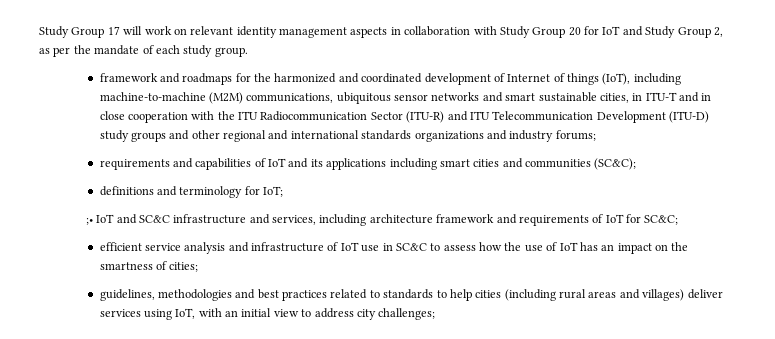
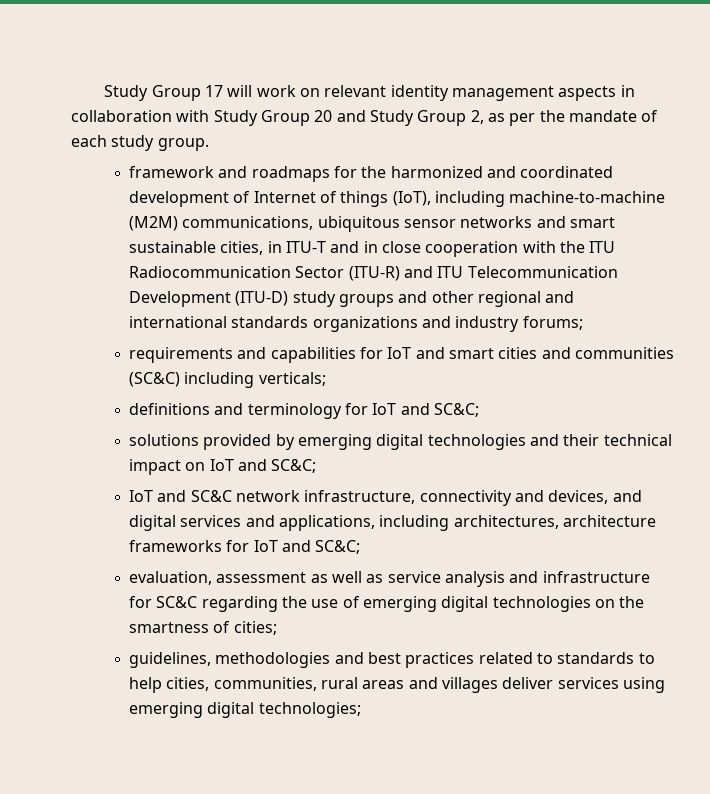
- Study Group 17 will work on relevant identity management aspects in collaboration with Study Group 20 for IoT and Study Group 2, as per the mandate of each study group.
+ Study Group 17 will work on relevant identity management aspects in collaboration with Study Group 20 and Study Group 2, as per the mandate of each study group.
- requirements and capabilities of IoT and its applications including smart cities and communities (SC&C);
+ requirements and capabilities for IoT and smart cities and communities (SC&C) including verticals;
- definitions and terminology for IoT;
- ;• IoT and SC&C infrastructure and services, including architecture framework and requirements of IoT for SC&C;
- efficient service analysis and infrastructure of IoT use in SC&C to assess how the use of IoT has an impact on the smartness of cities;
+ definitions and terminology for IoT and SC&C;
+ solutions provided by emerging digital technologies and their technical impact on IoT and SC&C;
+ IoT and SC&C network infrastructure, connectivity and devices, and digital services and applications, including architectures, architecture frameworks for IoT and SC&C;
+ evaluation, assessment as well as service analysis and infrastructure for SC&C regarding the use of emerging digital technologies on the smartness of cities;
- guidelines, methodologies and best practices related to standards to help cities (including rural areas and villages) deliver services using IoT, with an initial view to address city challenges;
+ guidelines, methodologies and best practices related to standards to help cities, communities, rural areas and villages deliver services using emerging digital technologies;

